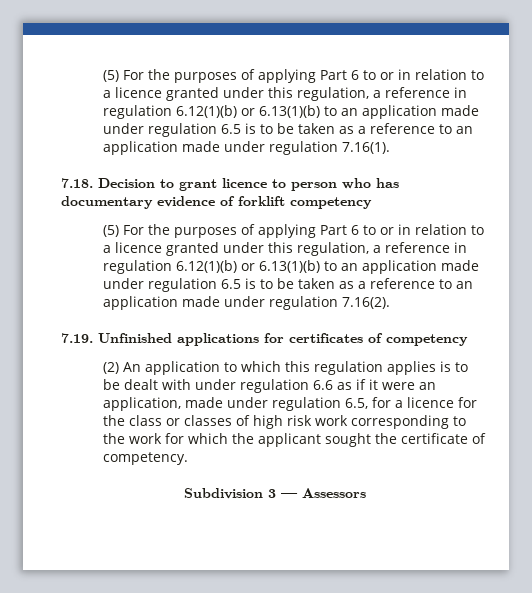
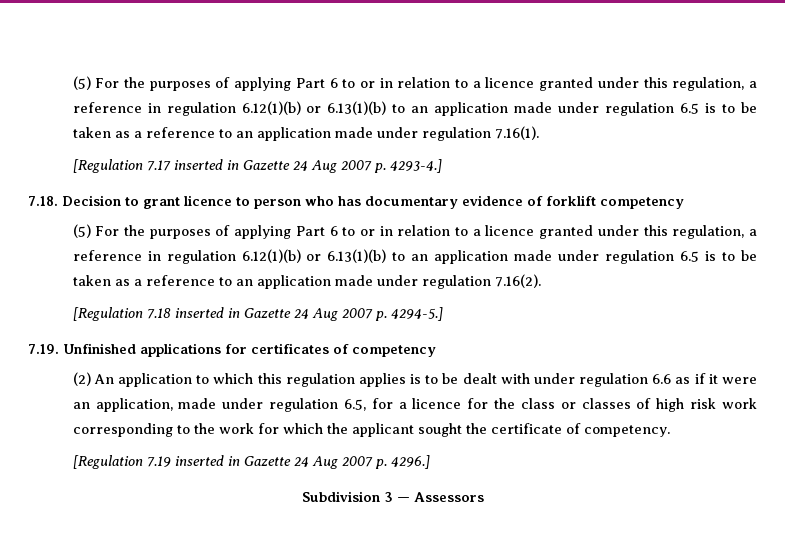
+ [Regulation 7.17 inserted in Gazette 24 Aug 2007 p. 4293-4.]
+ [Regulation 7.18 inserted in Gazette 24 Aug 2007 p. 4294-5.]
+ [Regulation 7.19 inserted in Gazette 24 Aug 2007 p. 4296.]

